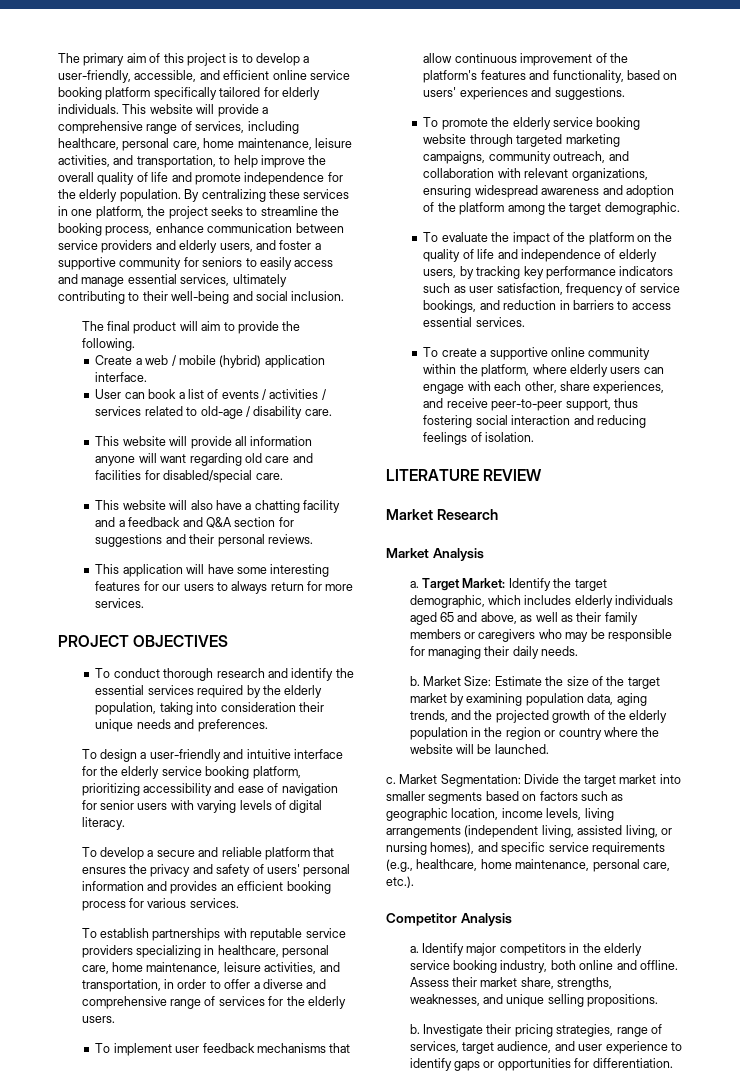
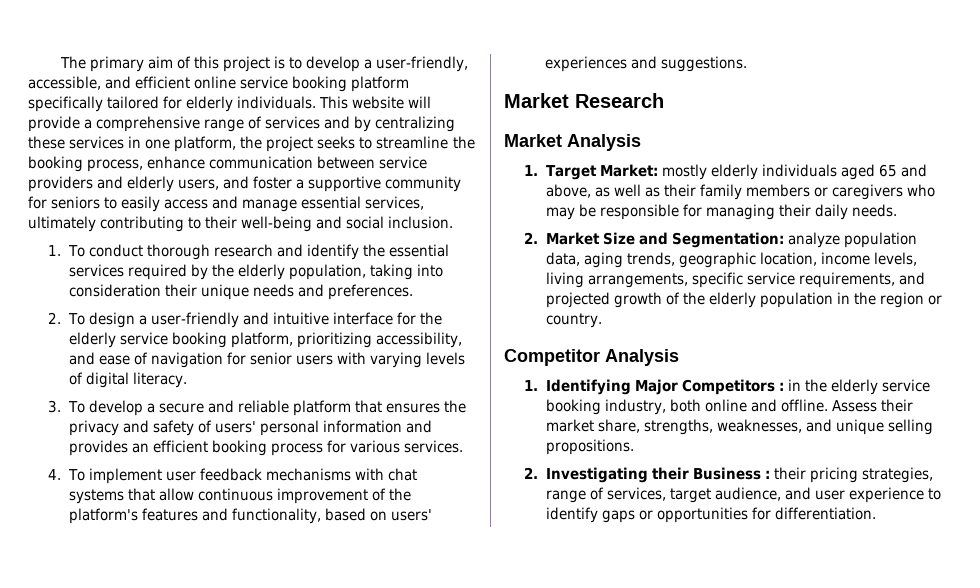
- This website will provide a comprehensive range of services, including healthcare, personal care, home maintenance, leisure activities, and transportation, to help improve the overall quality of life and promote independence for the elderly population. By centralizing these services in one platform, the project seeks to streamline the booking process, enhance communication between service providers and elderly users, and foster a supportive community for seniors to easily access and manage essential services, ultimately contributing to their well-being and social inclusion.
+ This website will provide a comprehensive range of services and by centralizing these services in one platform, the project seeks to streamline the booking process, enhance communication between service providers and elderly users, and foster a supportive community for seniors to easily access and manage essential services, ultimately contributing to their well-being and social inclusion.
- The final product will aim to provide the following.
- Create a web / mobile (hybrid) application interface.
- User can book a list of events / activities / services related to old-age / disability care.
- This website will provide all information anyone will want regarding old care and facilities for disabled/special care.
- This website will also have a chatting facility and a feedback and Q&A section for suggestions and their personal reviews.
- This application will have some interesting features for our users to always return for more services.
- PROJECT OBJECTIVES
- To conduct thorough research and identify the essential services required by the elderly population, taking into consideration their unique needs and preferences.
+ 1. To conduct thorough research and identify the essential services required by the elderly population, taking into consideration their unique needs and preferences.
- To design a user-friendly and intuitive interface for the elderly service booking platform, prioritizing accessibility and ease of navigation for senior users with varying levels of digital literacy.
+ 2. To design a user-friendly and intuitive interface for the elderly service booking platform, prioritizing accessibility, and ease of navigation for senior users with varying levels of digital literacy.
- To develop a secure and reliable platform that ensures the privacy and safety of users' personal information and provides an efficient booking process for various services.
+ 3. To develop a secure and reliable platform that ensures the privacy and safety of users' personal information and provides an efficient booking process for various services.
- To establish partnerships with reputable service providers specializing in healthcare, personal care, home maintenance, leisure activities, and transportation, in order to offer a diverse and comprehensive range of services for the elderly users.
- To implement user feedback mechanisms that allow continuous improvement of the platform's features and functionality, based on users' experiences and suggestions.
+ 4. To implement user feedback mechanisms with chat systems that allow continuous improvement of the platform's features and functionality, based on users' experiences and suggestions.
- To promote the elderly service booking website through targeted marketing campaigns, community outreach, and collaboration with relevant organizations, ensuring widespread awareness and adoption of the platform among the target demographic.
- To evaluate the impact of the platform on the quality of life and independence of elderly users, by tracking key performance indicators such as user satisfaction, frequency of service bookings, and reduction in barriers to access essential services.
- To create a supportive online community within the platform, where elderly users can engage with each other, share experiences, and receive peer-to-peer support, thus fostering social interaction and reducing feelings of isolation.
- LITERATURE REVIEW
- a. Target Market: Identify the target demographic, which includes elderly individuals aged 65 and above, as well as their family members or caregivers who may be responsible for managing their daily needs.
+ 1. Target Market: mostly elderly individuals aged 65 and above, as well as their family members or caregivers who may be responsible for managing their daily needs.
- b. Market Size: Estimate the size of the target market by examining population data, aging trends, and the projected growth of the elderly population in the region or country where the website will be launched.
- c. Market Segmentation: Divide the target market into smaller segments based on factors such as geographic location, income levels, living arrangements (independent living, assisted living, or nursing homes), and specific service requirements (e.g., healthcare, home maintenance, personal care, etc.).
+ 2. Market Size and Segmentation: analyze population data, aging trends, geographic location, income levels, living arrangements, specific service requirements, and projected growth of the elderly population in the region or country.
  Competitor Analysis
- a. Identify major competitors in the elderly service booking industry, both online and offline.
+ 1. Identifying Major Competitors : in the elderly service booking industry, both online and offline.
- b. Investigate their pricing strategies, range of services, target audience, and user experience to identify gaps or opportunities for differentiation.
+ 2. Investigating their Business : their pricing strategies, range of services, target audience, and user experience to identify gaps or opportunities for differentiation.

